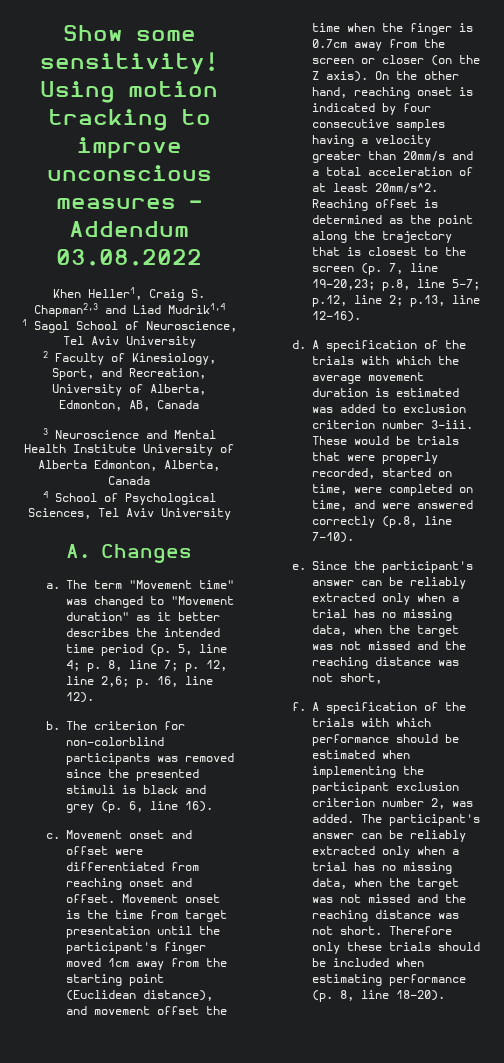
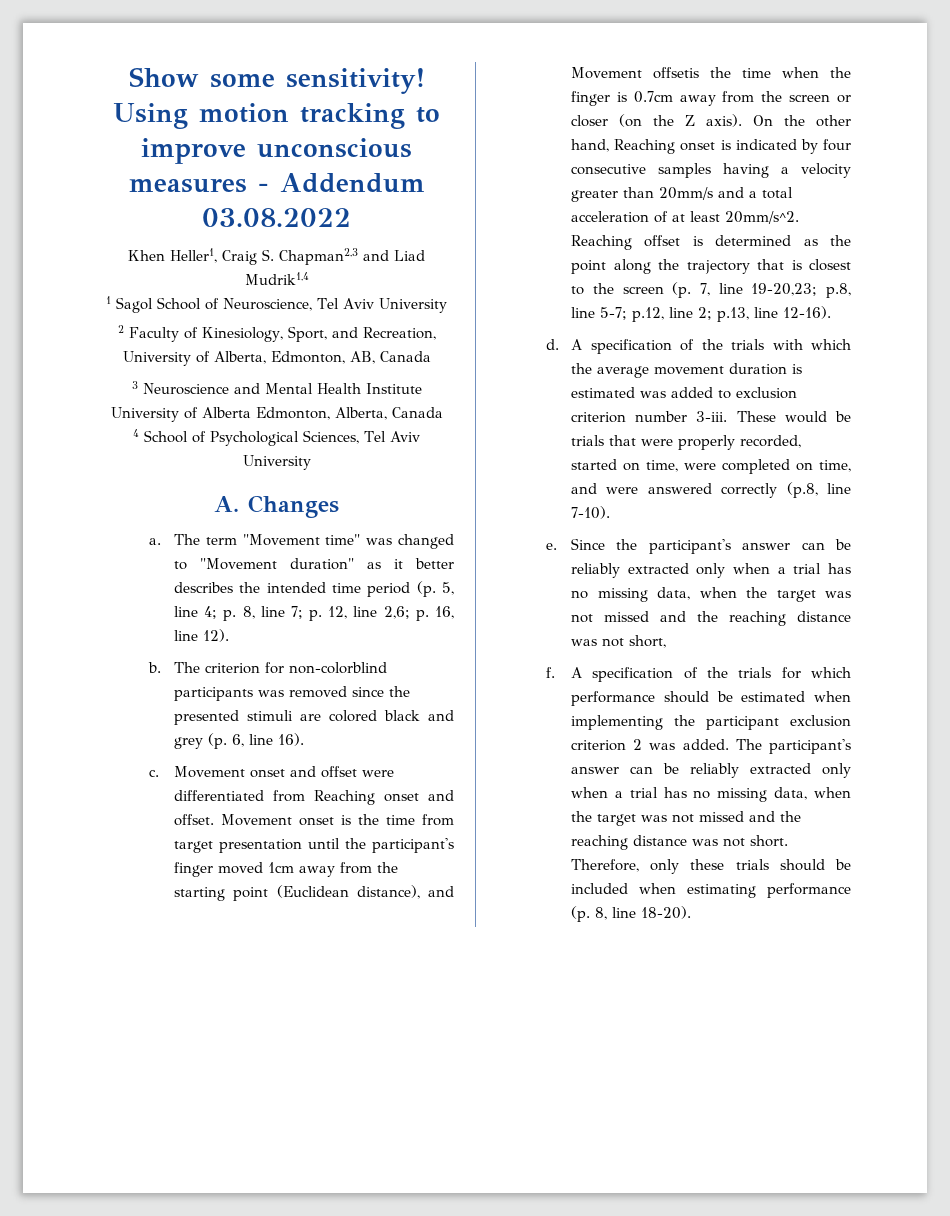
- The criterion for non-colorblind participants was removed since the presented stimuli is black and grey (p. 6, line 16).
+ The criterion for non-colorblind participants was removed since the presented stimuli are colored black and grey (p. 6, line 16).
- Movement onset and offset were differentiated from reaching onset and offset.
+ Movement onset and offset were differentiated from Reaching onset and offset.
- Movement onset is the time from target presentation until the participant's finger moved 1cm away from the starting point (Euclidean distance), and movement offset the time when the finger is 0.7cm away from the screen or closer (on the Z axis).
+ Movement onset is the time from target presentation until the participant's finger moved 1cm away from the starting point (Euclidean distance), and Movement offsetis the time when the finger is 0.7cm away from the screen or closer (on the Z axis).
- On the other hand, reaching onset is indicated by four consecutive samples having a velocity greater than 20mm/s and a total acceleration of at least 20mm/s^2.
+ On the other hand, Reaching onset is indicated by four consecutive samples having a velocity greater than 20mm/s and a total acceleration of at least 20mm/s^2.
- A specification of the trials with which performance should be estimated when implementing the participant exclusion criterion number 2, was added.
+ A specification of the trials for which performance should be estimated when implementing the participant exclusion criterion 2 was added.
- Therefore only these trials should be included when estimating performance (p. 8, line 18-20).
+ Therefore, only these trials should be included when estimating performance (p. 8, line 18-20).

